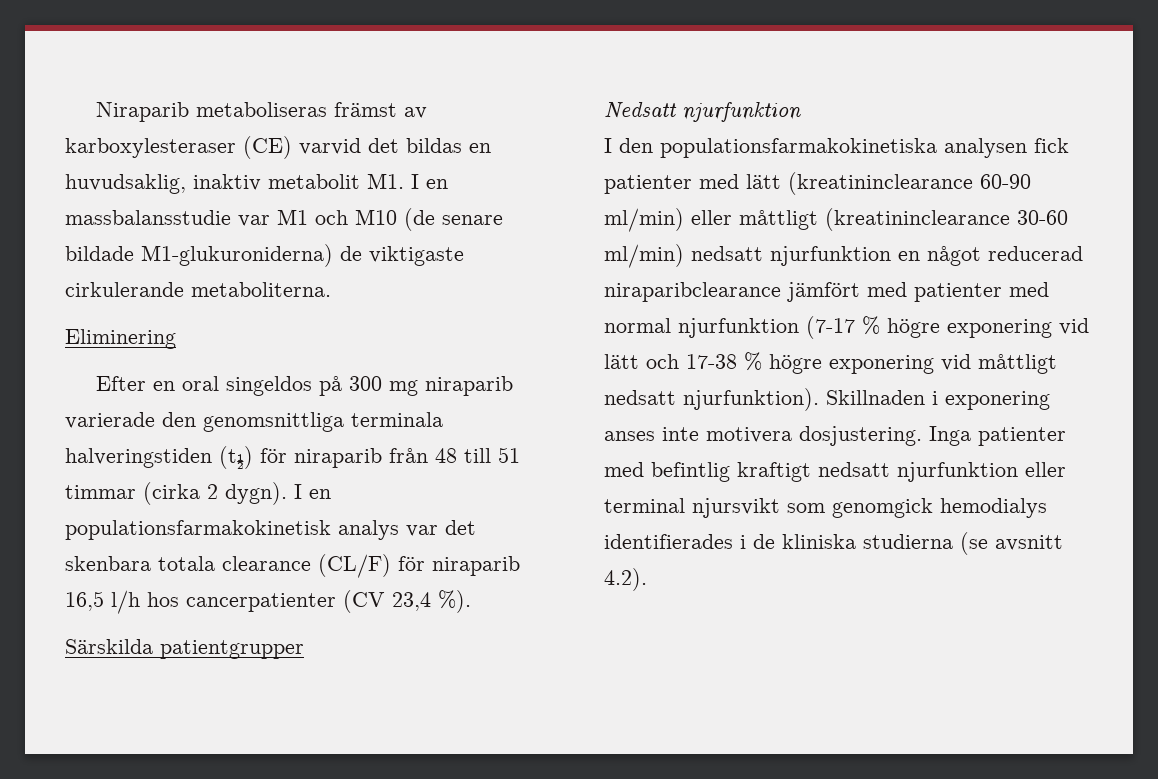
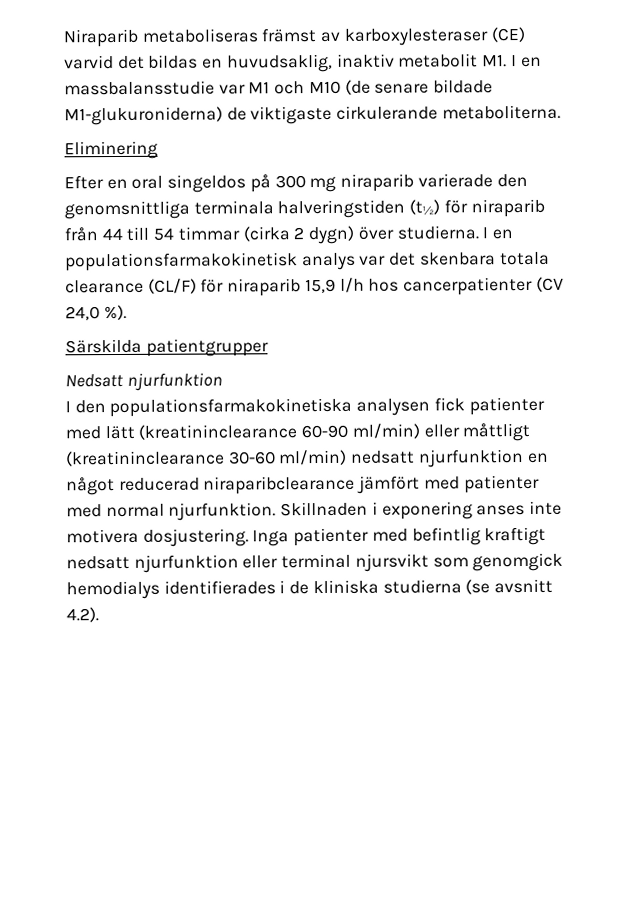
- Efter en oral singeldos på 300 mg niraparib varierade den genomsnittliga terminala halveringstiden (t½) för niraparib från 48 till 51 timmar (cirka 2 dygn).
+ Efter en oral singeldos på 300 mg niraparib varierade den genomsnittliga terminala halveringstiden (t½) för niraparib från 44 till 54 timmar (cirka 2 dygn) över studierna.
- I en populationsfarmakokinetisk analys var det skenbara totala clearance (CL/F) för niraparib 16,5 l/h hos cancerpatienter (CV 23,4 %).
+ I en populationsfarmakokinetisk analys var det skenbara totala clearance (CL/F) för niraparib 15,9 l/h hos cancerpatienter (CV 24,0 %).
- I den populationsfarmakokinetiska analysen fick patienter med lätt (kreatininclearance 60-90 ml/min) eller måttligt (kreatininclearance 30-60 ml/min) nedsatt njurfunktion en något reducerad niraparibclearance jämfört med patienter med normal njurfunktion (7-17 % högre exponering vid lätt och 17-38 % högre exponering vid måttligt nedsatt njurfunktion).
+ I den populationsfarmakokinetiska analysen fick patienter med lätt (kreatininclearance 60-90 ml/min) eller måttligt (kreatininclearance 30-60 ml/min) nedsatt njurfunktion en något reducerad niraparibclearance jämfört med patienter med normal njurfunktion.

